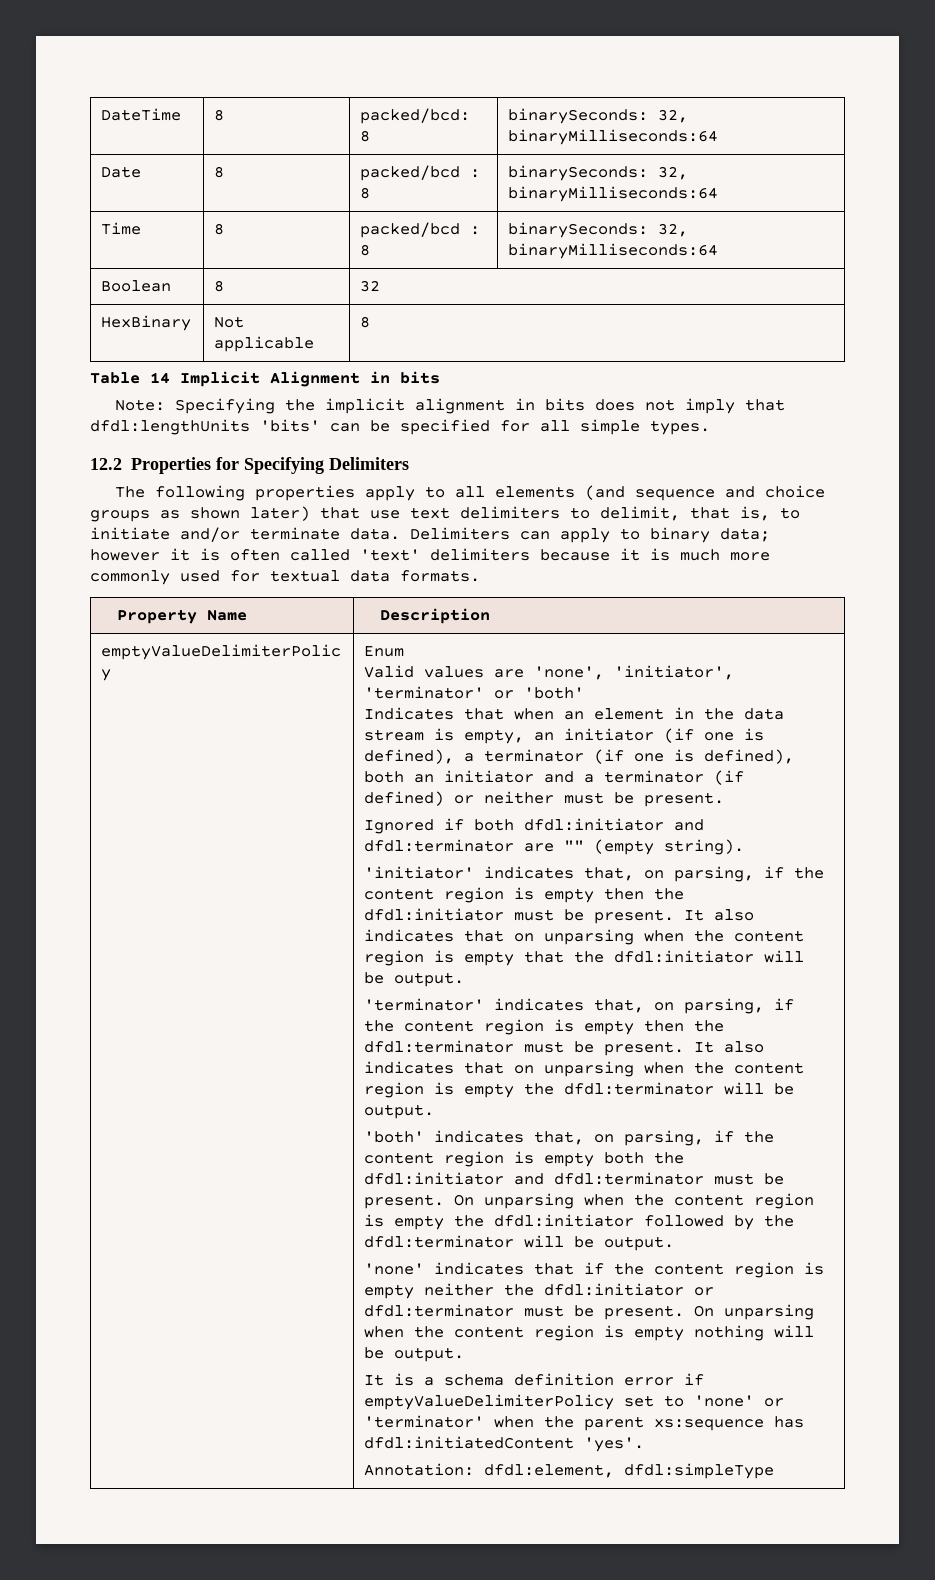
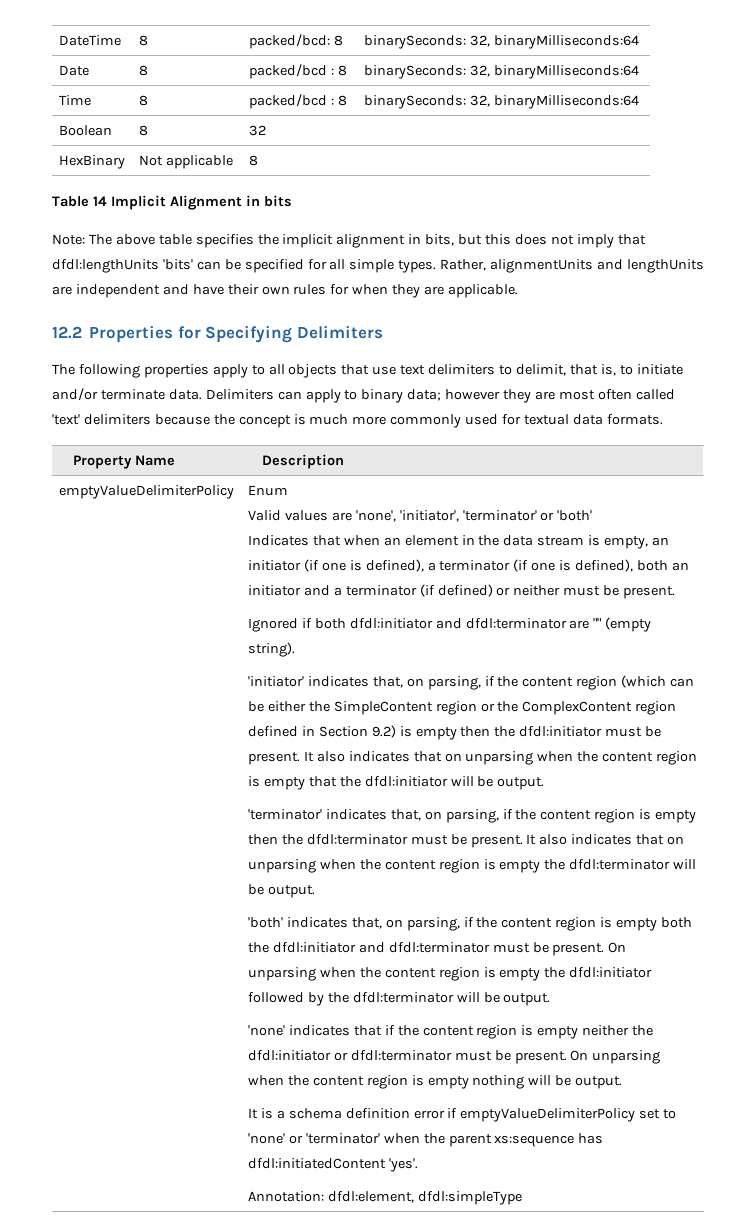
- Note: Specifying the implicit alignment in bits does not imply that dfdl:lengthUnits 'bits' can be specified for all simple types.
+ Note: The above table specifies the implicit alignment in bits, but this does not imply that dfdl:lengthUnits 'bits' can be specified for all simple types. Rather, alignmentUnits and lengthUnits are independent and have their own rules for when they are applicable.
- The following properties apply to all elements (and sequence and choice groups as shown later) that use text delimiters to delimit, that is, to initiate and/or terminate data.
+ The following properties apply to all objects that use text delimiters to delimit, that is, to initiate and/or terminate data.
- Delimiters can apply to binary data; however it is often called 'text' delimiters because it is much more commonly used for textual data formats.
+ Delimiters can apply to binary data; however they are most often called 'text' delimiters because the concept is much more commonly used for textual data formats.
- 'initiator' indicates that, on parsing, if the content region is empty then the dfdl:initiator must be present.
+ 'initiator' indicates that, on parsing, if the content region (which can be either the SimpleContent region or the ComplexContent region defined in Section 9.2) is empty then the dfdl:initiator must be present.

